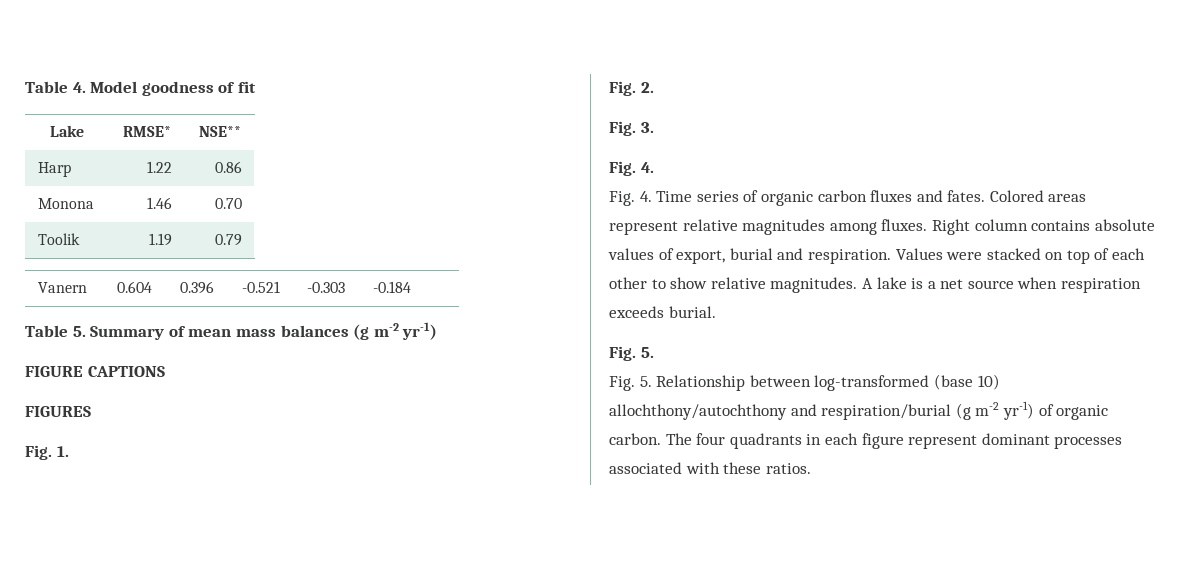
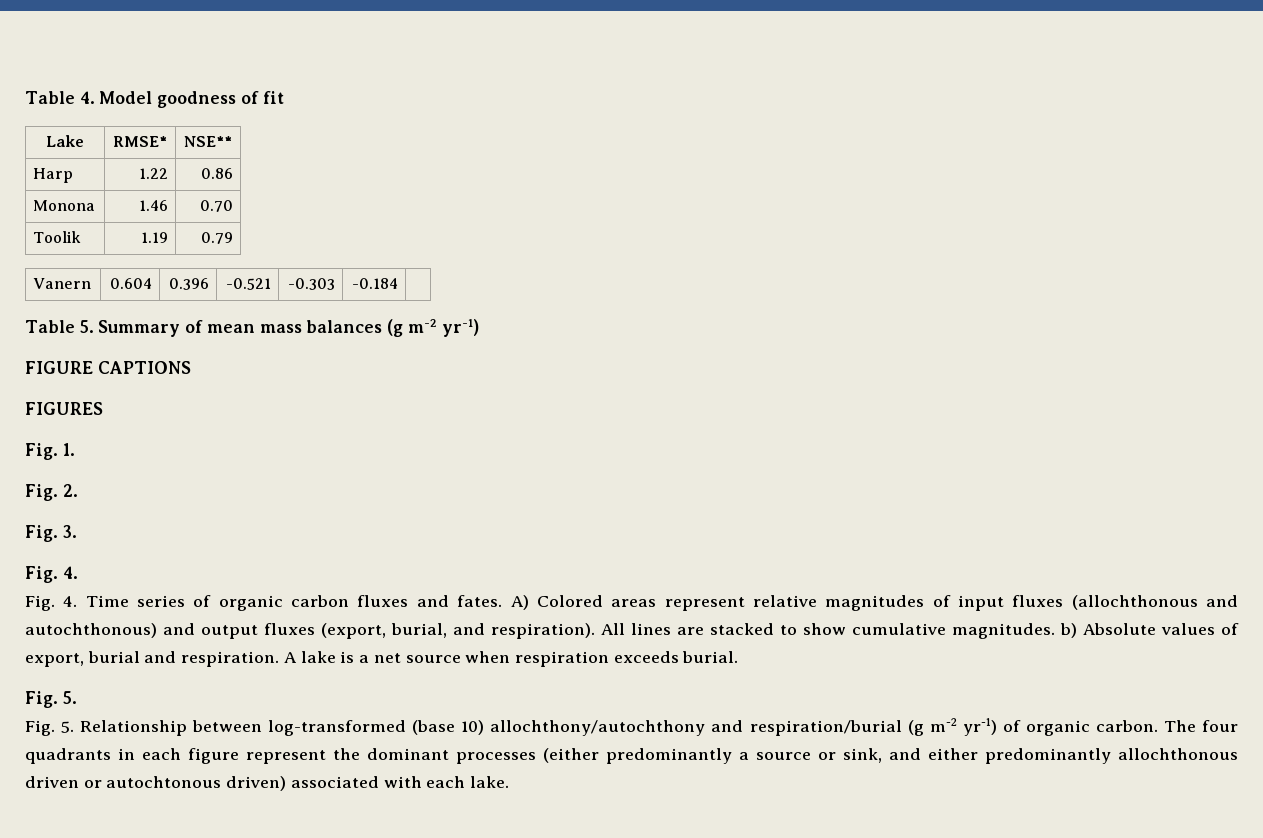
- Colored areas represent relative magnitudes among fluxes. Right column contains absolute values of export, burial and respiration.
+ A) Colored areas represent relative magnitudes of input fluxes (allochthonous and autochthonous) and output fluxes (export, burial, and respiration). All lines are stacked to show cumulative magnitudes. b) Absolute values of export, burial and respiration.
- Values were stacked on top of each other to show relative magnitudes.
- The four quadrants in each figure represent dominant processes associated with these ratios.
+ The four quadrants in each figure represent the dominant processes (either predominantly a source or sink, and either predominantly allochthonous driven or autochtonous driven) associated with each lake.

